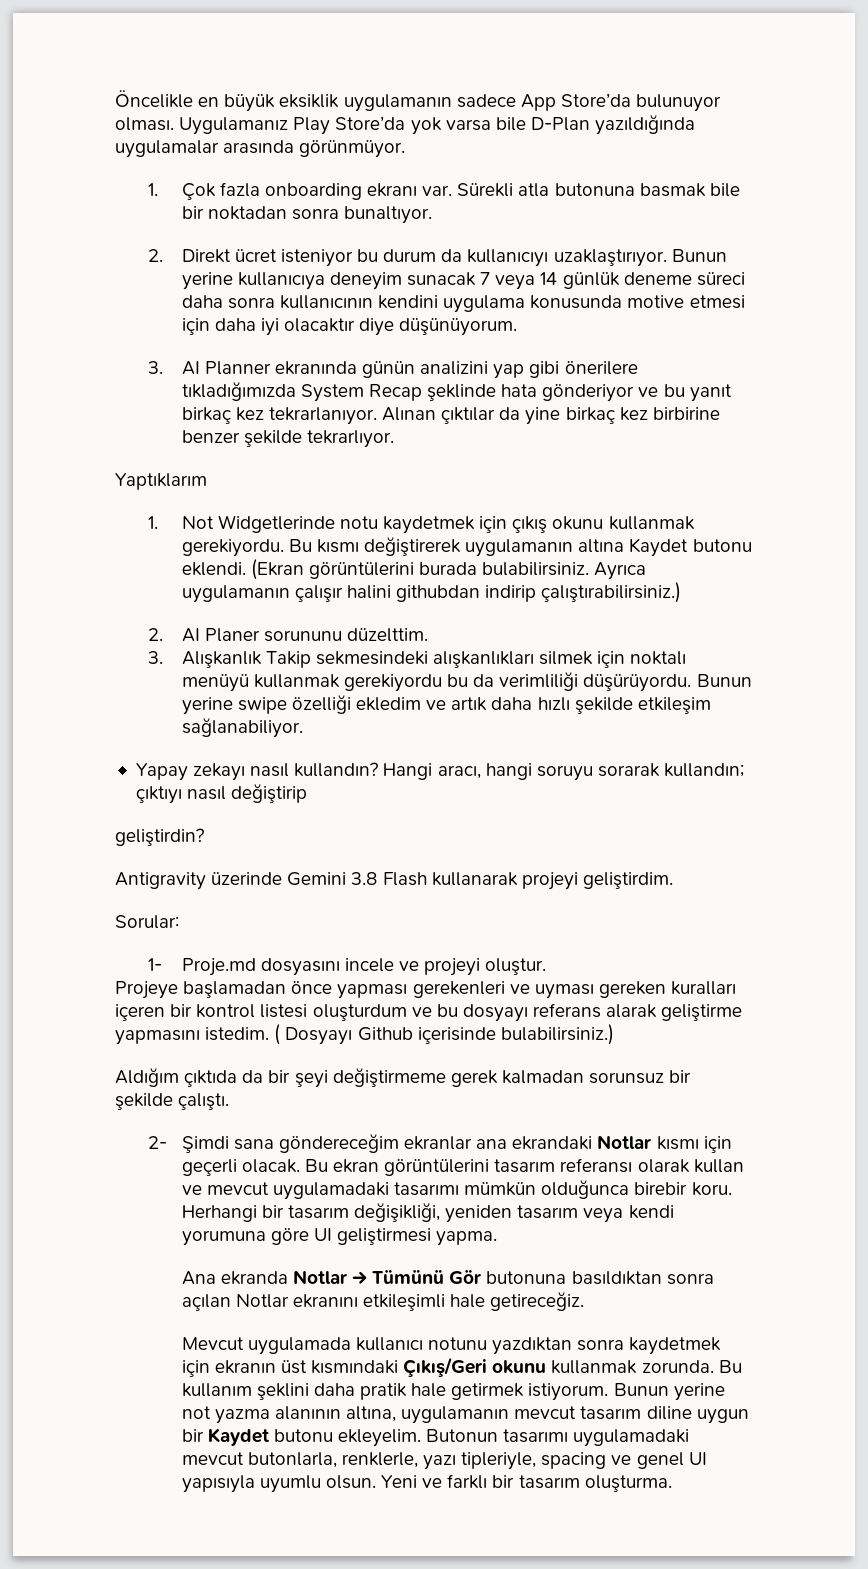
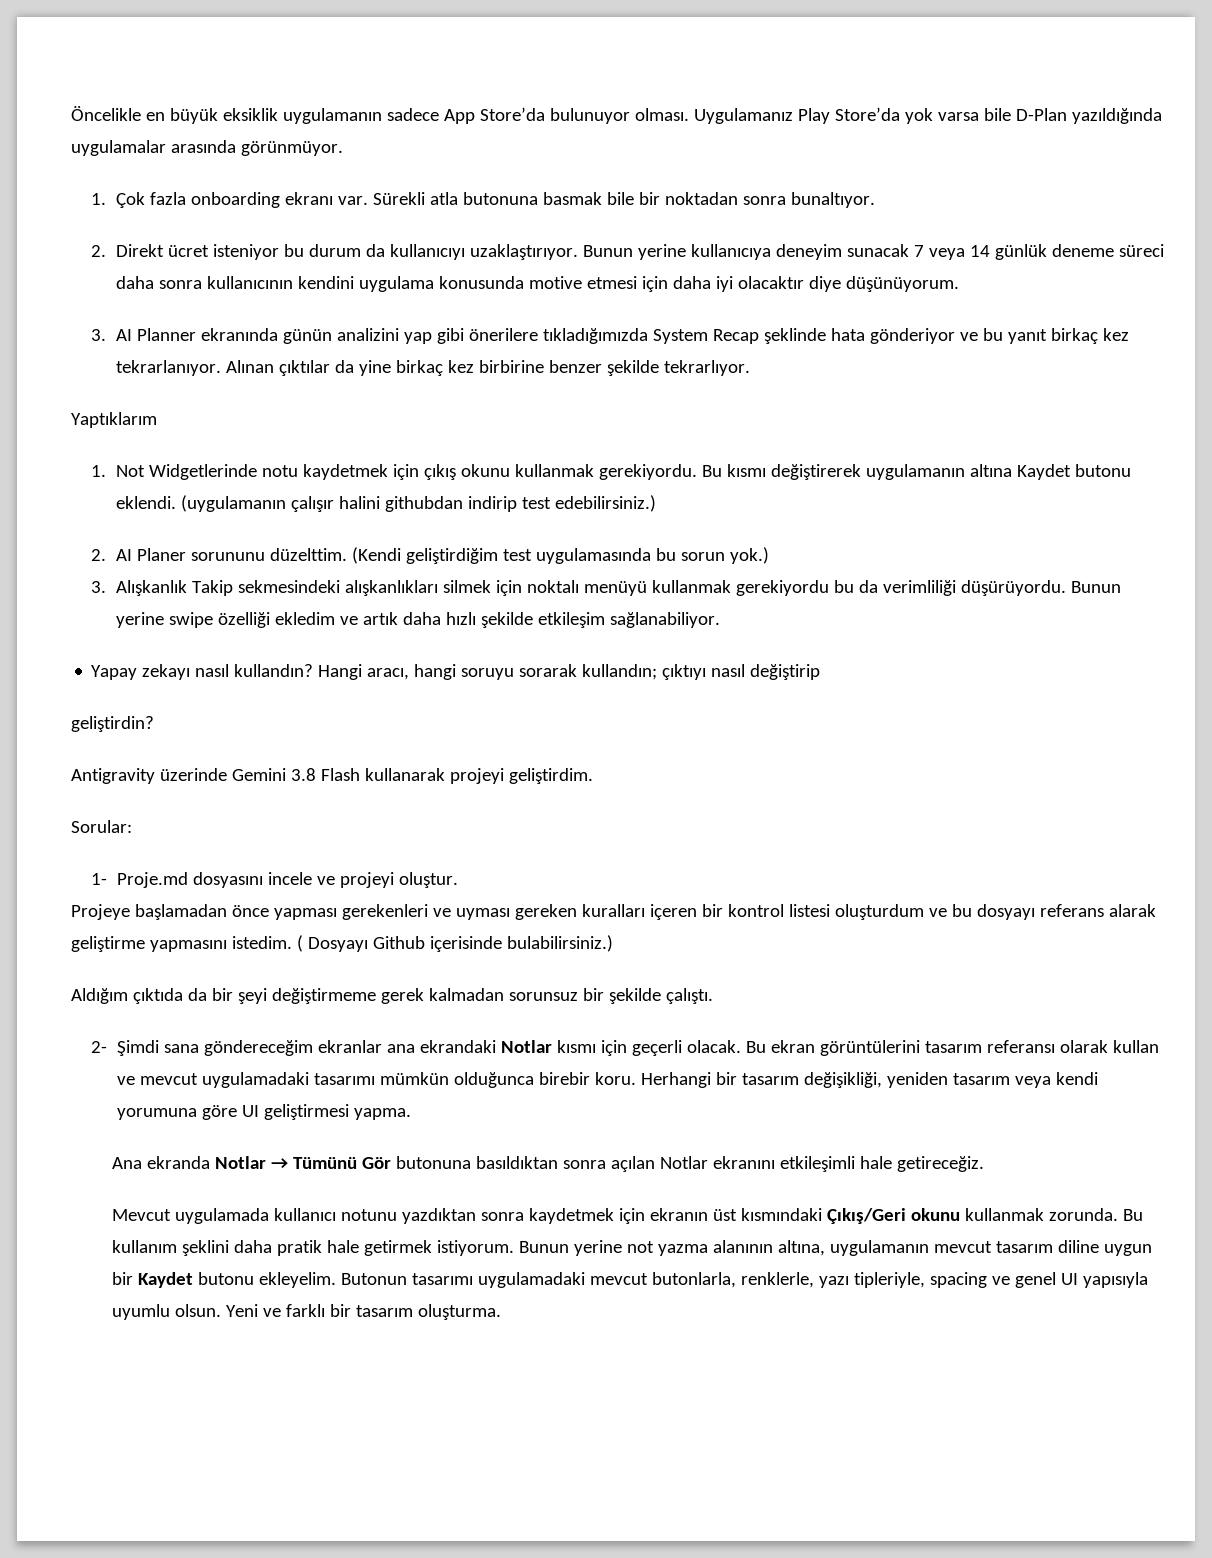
- (Ekran görüntülerini burada bulabilirsiniz. Ayrıca uygulamanın çalışır halini githubdan indirip çalıştırabilirsiniz.)
+ (uygulamanın çalışır halini githubdan indirip test edebilirsiniz.)
+ (Kendi geliştirdiğim test uygulamasında bu sorun yok.)

